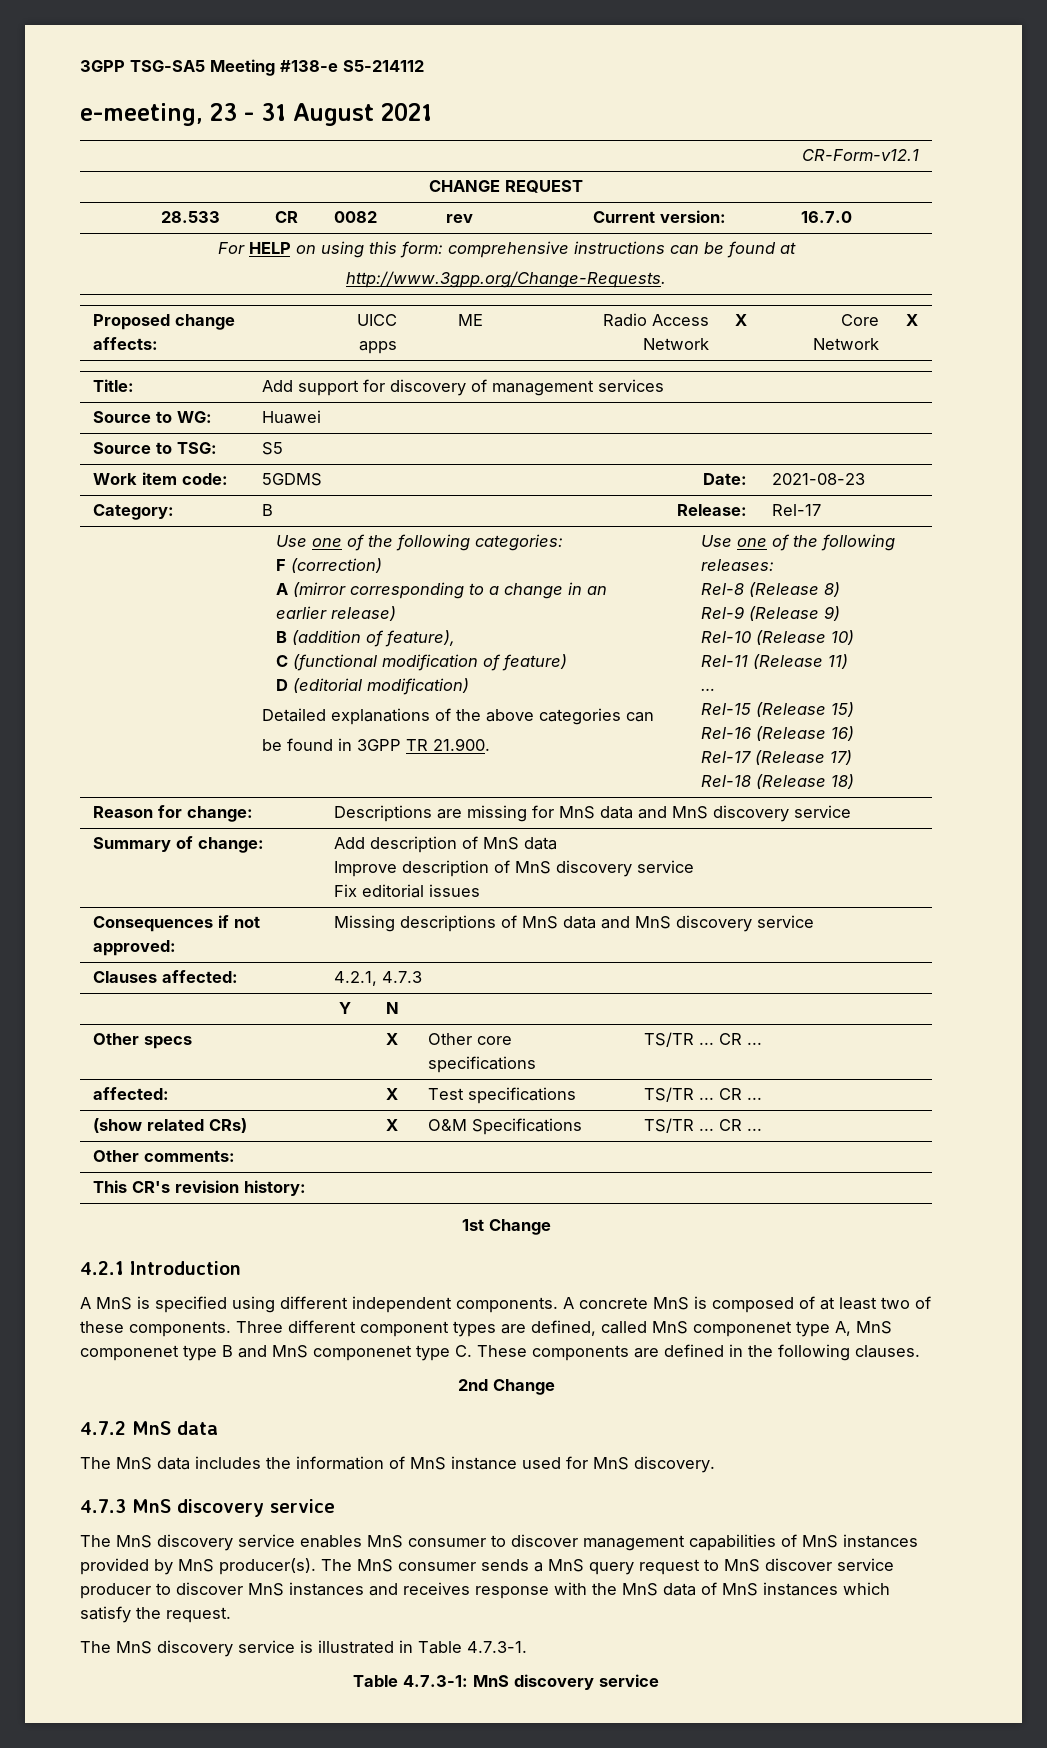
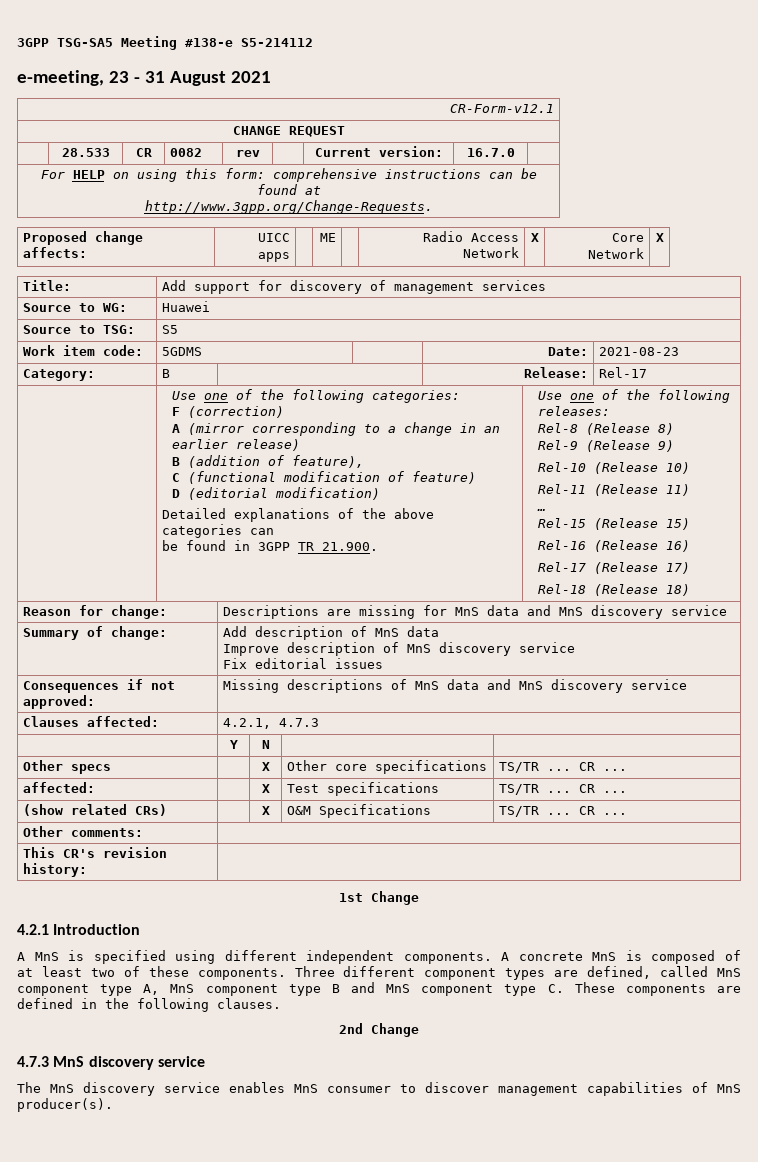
- Three different component types are defined, called MnS componenet type A, MnS componenet type B and MnS componenet type C. These components are defined in the following clauses.
+ Three different component types are defined, called MnS component type A, MnS component type B and MnS component type C. These components are defined in the following clauses.
- 4.7.2 MnS data
- The MnS data includes the information of MnS instance used for MnS discovery.
- The MnS discovery service enables MnS consumer to discover management capabilities of MnS instances provided by MnS producer(s). The MnS consumer sends a MnS query request to MnS discover service producer to discover MnS instances and receives response with the MnS data of MnS instances which satisfy the request.
- The MnS discovery service is illustrated in Table 4.7.3-1.
- Table 4.7.3-1: MnS discovery service
+ The MnS discovery service enables MnS consumer to discover management capabilities of MnS producer(s).

